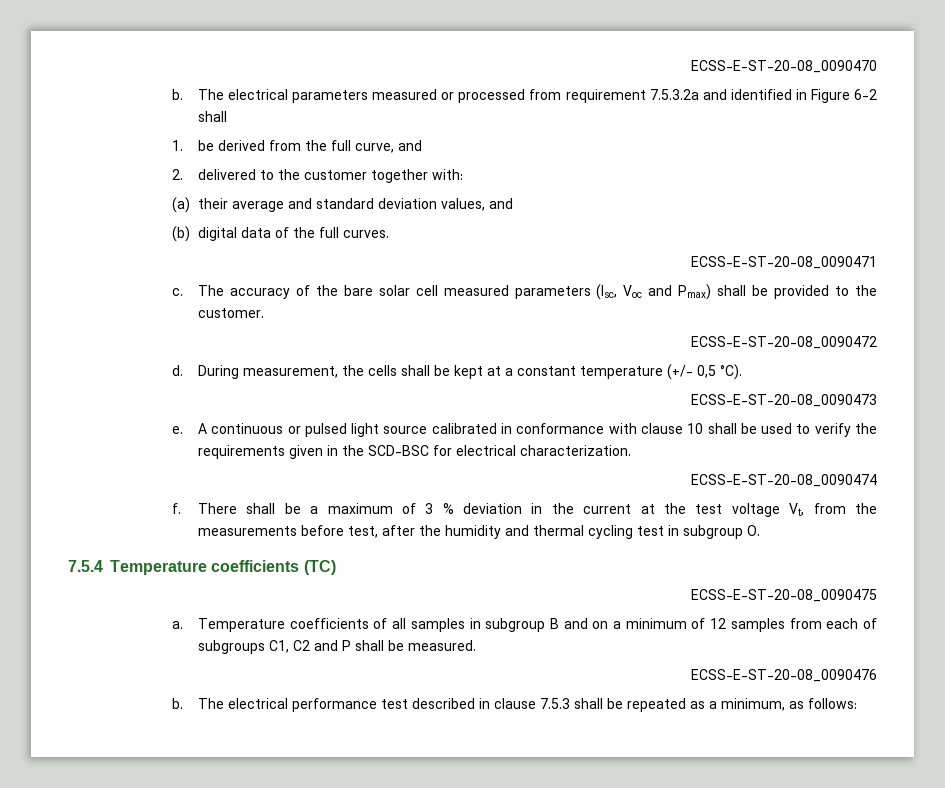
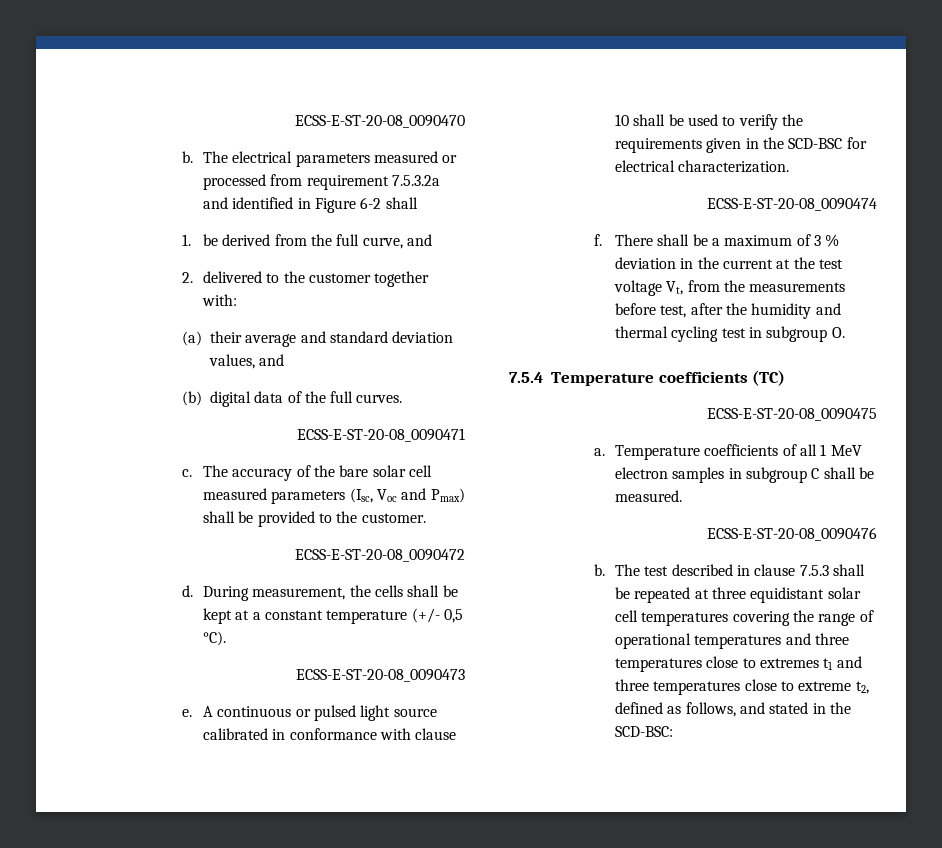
- Temperature coefficients of all samples in subgroup B and on a minimum of 12 samples from each of subgroups C1, C2 and P shall be measured.
+ Temperature coefficients of all 1 MeV electron samples in subgroup C shall be measured.
- The electrical performance test described in clause 7.5.3 shall be repeated as a minimum, as follows:
+ The test described in clause 7.5.3 shall be repeated at three equidistant solar cell temperatures covering the range of operational temperatures and three temperatures close to extremes t1 and three temperatures close to extreme t2, defined as follows, and stated in the SCD-BSC:

